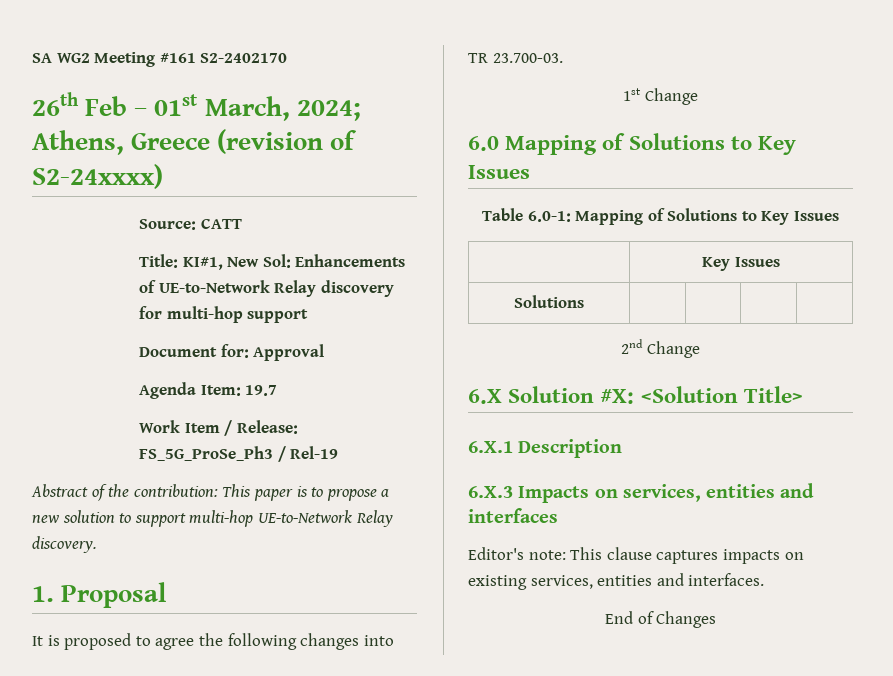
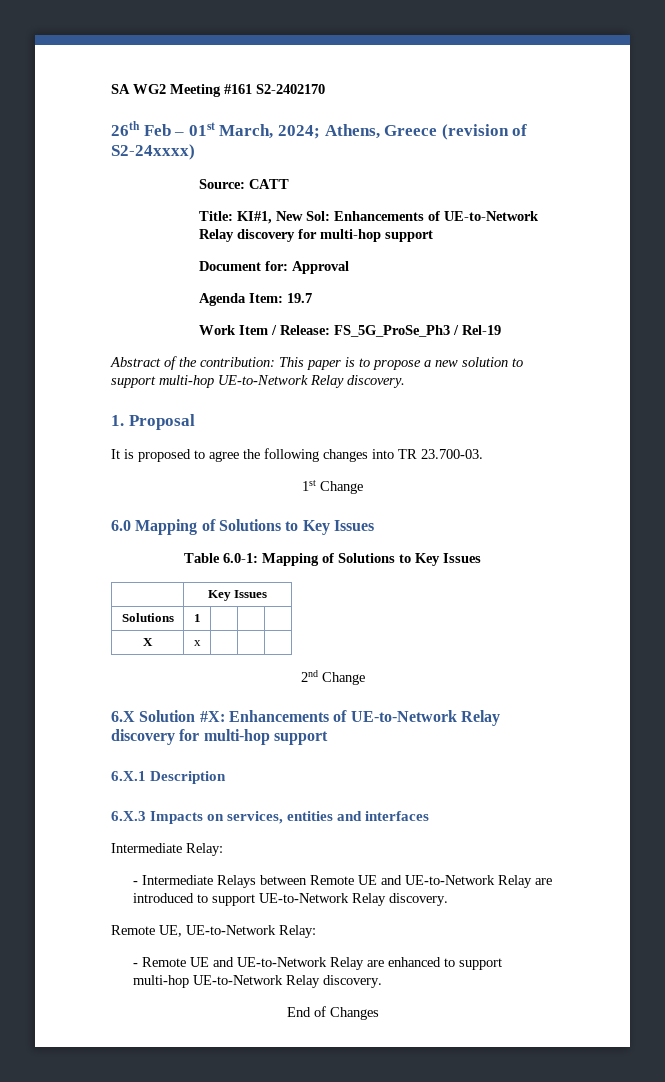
- Solutions | | | |
+ Solutions | 1 | | |
+ X | x | | |
- 6.X Solution #X: <Solution Title>
+ 6.X Solution #X: Enhancements of UE-to-Network Relay discovery for multi-hop support
- Editor's note: This clause captures impacts on existing services, entities and interfaces.
+ Intermediate Relay:
+ - Intermediate Relays between Remote UE and UE-to-Network Relay are introduced to support UE-to-Network Relay discovery.
+ Remote UE, UE-to-Network Relay:
+ - Remote UE and UE-to-Network Relay are enhanced to support multi-hop UE-to-Network Relay discovery.

